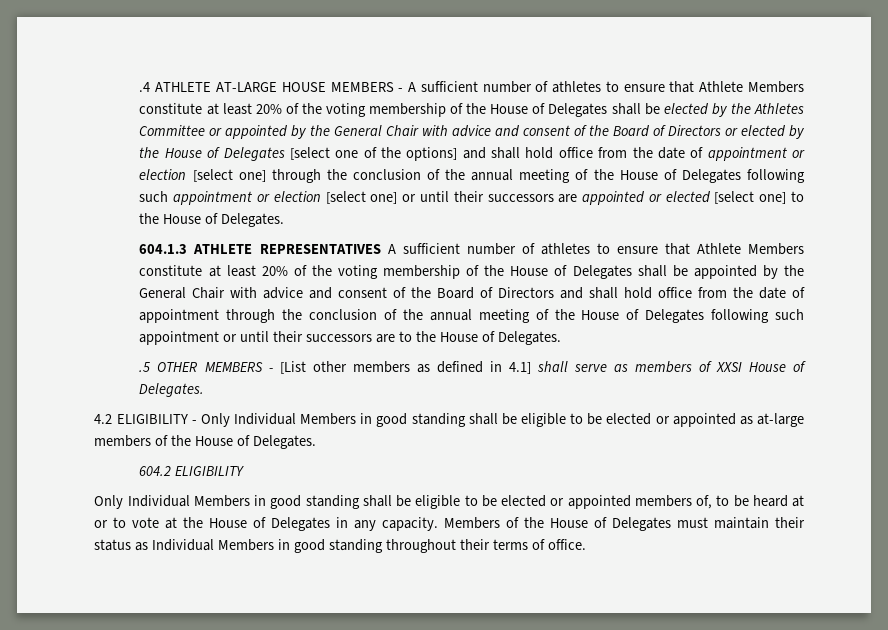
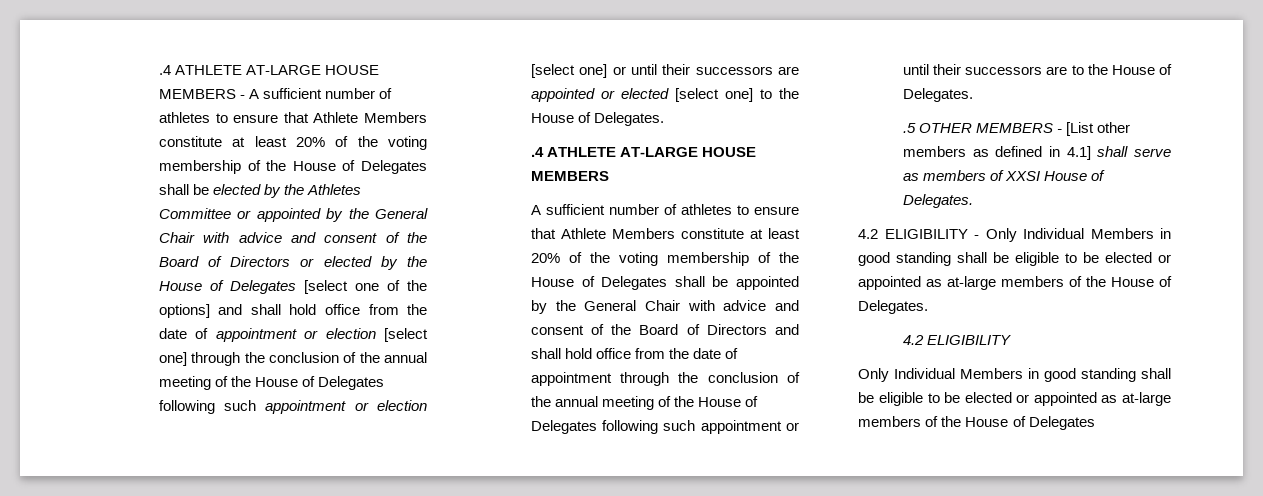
  .4 ATHLETE AT-LARGE HOUSE MEMBERS - A sufficient number of athletes to ensure that Athlete Members constitute at least 20% of the voting membership of the House of Delegates shall be elected by the Athletes Committee or appointed by the General Chair with advice and consent of the Board of Directors or elected by the House of Delegates [select one of the options] and shall hold office from the date of appointment or election [select one] through the conclusion of the annual meeting of the House of Delegates following such appointment or election [select one] or until their successors are appointed or elected [select one] to the House of Delegates.
- 604.1.3 ATHLETE REPRESENTATIVES A sufficient number of athletes to ensure that Athlete Members constitute at least 20% of the voting membership of the House of Delegates shall be appointed by the General Chair with advice and consent of the Board of Directors and shall hold office from the date of appointment through the conclusion of the annual meeting of the House of Delegates following such appointment or until their successors are to the House of Delegates.
+ .4 ATHLETE AT-LARGE HOUSE MEMBERS
+ A sufficient number of athletes to ensure that Athlete Members constitute at least 20% of the voting membership of the House of Delegates shall be appointed by the General Chair with advice and consent of the Board of Directors and shall hold office from the date of appointment through the conclusion of the annual meeting of the House of Delegates following such appointment or until their successors are to the House of Delegates.
  4.2 ELIGIBILITY - Only Individual Members in good standing shall be eligible to be elected or appointed as at-large members of the House of Delegates.
- 604.2 ELIGIBILITY
+ 4.2 ELIGIBILITY
- Only Individual Members in good standing shall be eligible to be elected or appointed members of, to be heard at or to vote at the House of Delegates in any capacity. Members of the House of Delegates must maintain their status as Individual Members in good standing throughout their terms of office.
+ Only Individual Members in good standing shall be eligible to be elected or appointed as at-large members of the House of Delegates

